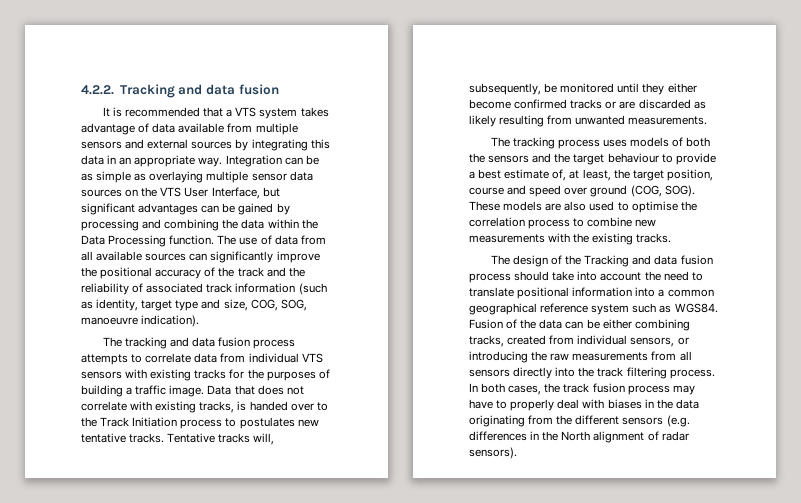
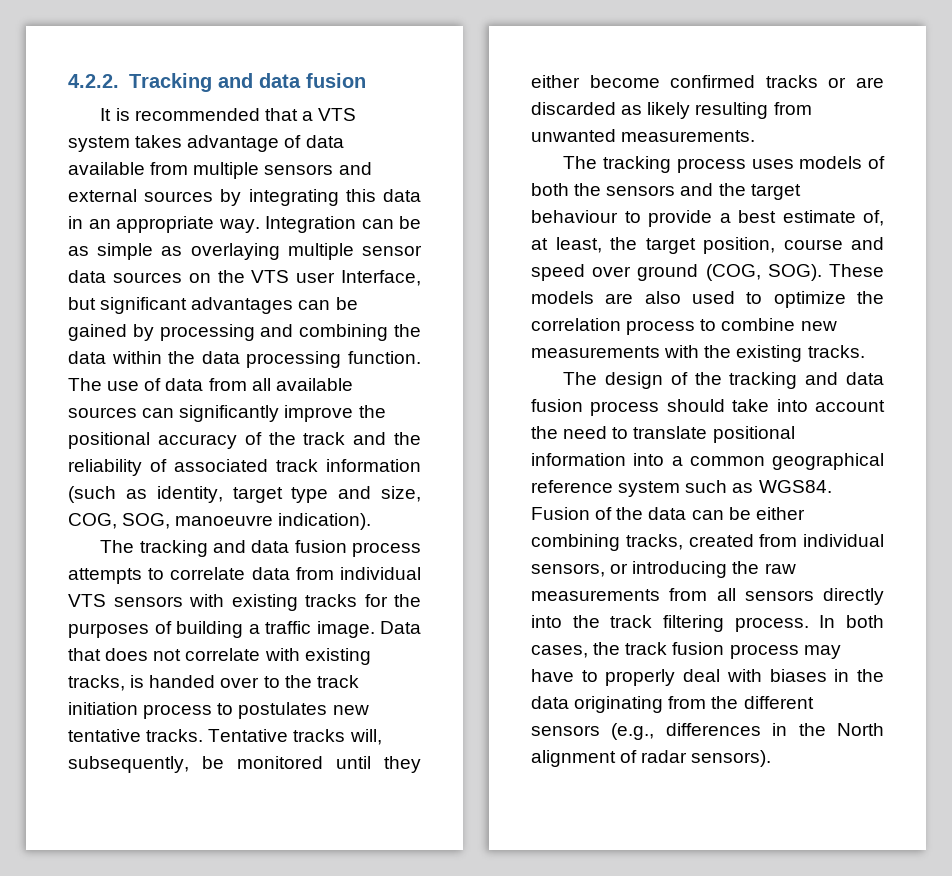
- Integration can be as simple as overlaying multiple sensor data sources on the VTS User Interface, but significant advantages can be gained by processing and combining the data within the Data Processing function.
+ Integration can be as simple as overlaying multiple sensor data sources on the VTS user Interface, but significant advantages can be gained by processing and combining the data within the data processing function.
- Data that does not correlate with existing tracks, is handed over to the Track Initiation process to postulates new tentative tracks.
+ Data that does not correlate with existing tracks, is handed over to the track initiation process to postulates new tentative tracks.
- These models are also used to optimise the correlation process to combine new measurements with the existing tracks.
+ These models are also used to optimize the correlation process to combine new measurements with the existing tracks.
- The design of the Tracking and data fusion process should take into account the need to translate positional information into a common geographical reference system such as WGS84.
+ The design of the tracking and data fusion process should take into account the need to translate positional information into a common geographical reference system such as WGS84.
- In both cases, the track fusion process may have to properly deal with biases in the data originating from the different sensors (e.g. differences in the North alignment of radar sensors).
+ In both cases, the track fusion process may have to properly deal with biases in the data originating from the different sensors (e.g., differences in the North alignment of radar sensors).

